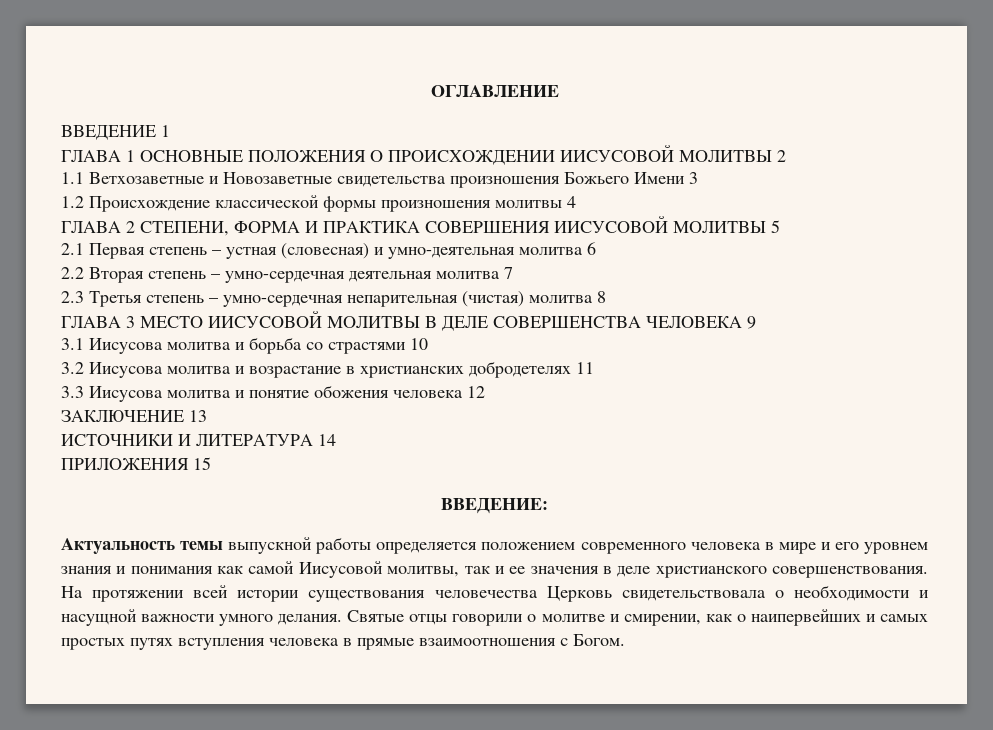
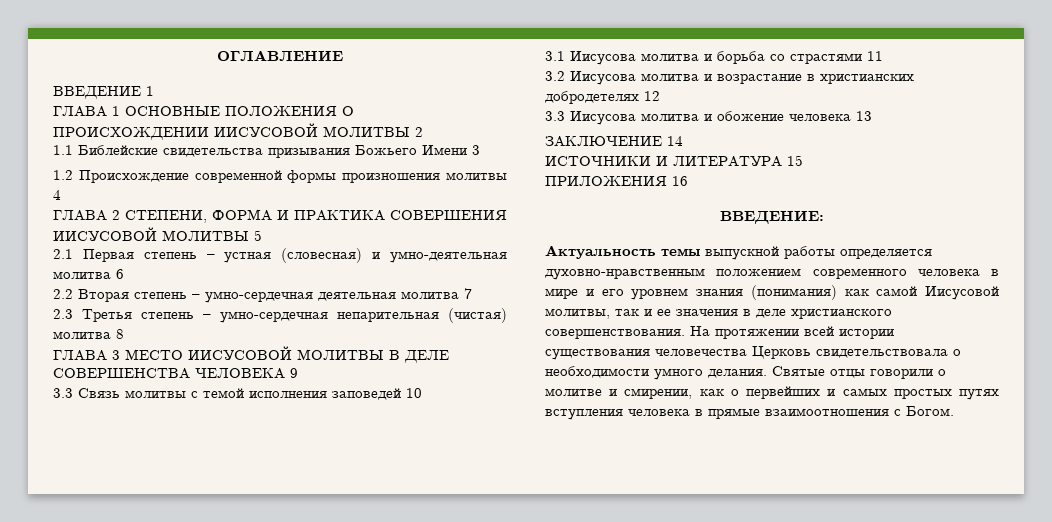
- 1.1 Ветхозаветные и Новозаветные свидетельства произношения Божьего Имени 3
+ 1.1 Библейские свидетельства призывания Божьего Имени 3
- 1.2 Происхождение классической формы произношения молитвы 4
+ 1.2 Происхождение современной формы произношения молитвы 4
+ 3.3 Связь молитвы с темой исполнения заповедей 10
- 3.1 Иисусова молитва и борьба со страстями 10
+ 3.1 Иисусова молитва и борьба со страстями 11
- 3.2 Иисусова молитва и возрастание в христианских добродетелях 11
+ 3.2 Иисусова молитва и возрастание в христианских добродетелях 12
- 3.3 Иисусова молитва и понятие обожения человека 12
+ 3.3 Иисусова молитва и обожение человека 13
- ЗАКЛЮЧЕНИЕ 13
+ ЗАКЛЮЧЕНИЕ 14
- ИСТОЧНИКИ И ЛИТЕРАТУРА 14
+ ИСТОЧНИКИ И ЛИТЕРАТУРА 15
- ПРИЛОЖЕНИЯ 15
+ ПРИЛОЖЕНИЯ 16
- Актуальность темы выпускной работы определяется положением современного человека в мире и его уровнем знания и понимания как самой Иисусовой молитвы, так и ее значения в деле христианского совершенствования.
+ Актуальность темы выпускной работы определяется духовно-нравственным положением современного человека в мире и его уровнем знания (понимания) как самой Иисусовой молитвы, так и ее значения в деле христианского совершенствования.
- На протяжении всей истории существования человечества Церковь свидетельствовала о необходимости и насущной важности умного делания.
+ На протяжении всей истории существования человечества Церковь свидетельствовала о необходимости умного делания.
- Святые отцы говорили о молитве и смирении, как о наипервейших и самых простых путях вступления человека в прямые взаимоотношения с Богом.
+ Святые отцы говорили о молитве и смирении, как о первейших и самых простых путях вступления человека в прямые взаимоотношения с Богом.

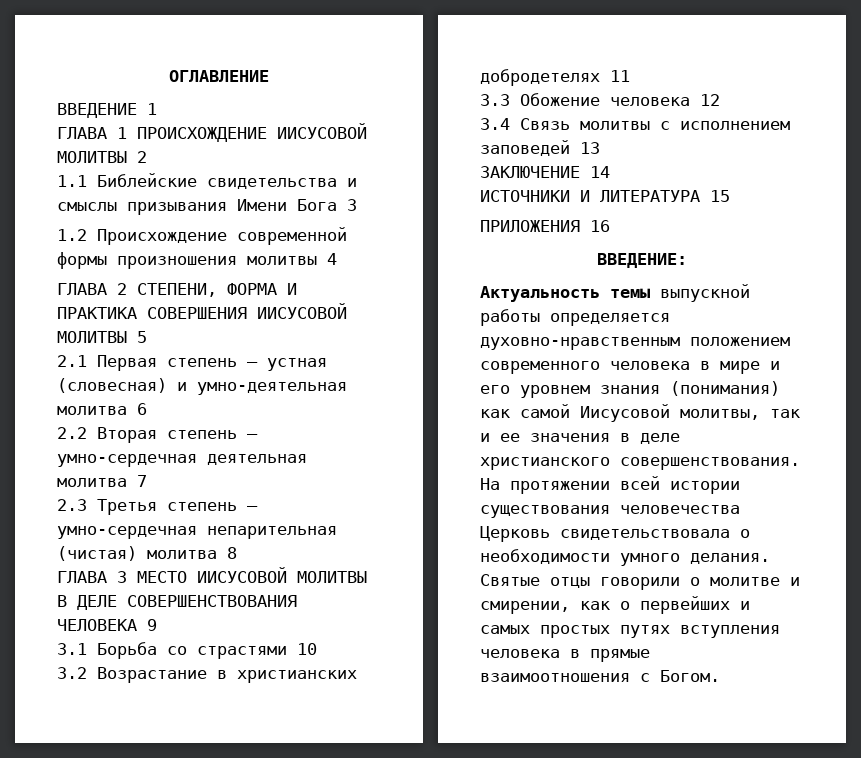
- ГЛАВА 1 ОСНОВНЫЕ ПОЛОЖЕНИЯ О ПРОИСХОЖДЕНИИ ИИСУСОВОЙ МОЛИТВЫ 2
+ ГЛАВА 1 ПРОИСХОЖДЕНИЕ ИИСУСОВОЙ МОЛИТВЫ 2
- 1.1 Библейские свидетельства призывания Божьего Имени 3
+ 1.1 Библейские свидетельства и смыслы призывания Имени Бога 3
- ГЛАВА 3 МЕСТО ИИСУСОВОЙ МОЛИТВЫ В ДЕЛЕ СОВЕРШЕНСТВА ЧЕЛОВЕКА 9
+ ГЛАВА 3 МЕСТО ИИСУСОВОЙ МОЛИТВЫ В ДЕЛЕ СОВЕРШЕНСТВОВАНИЯ ЧЕЛОВЕКА 9
- 3.3 Связь молитвы с темой исполнения заповедей 10
- 3.1 Иисусова молитва и борьба со страстями 11
- 3.2 Иисусова молитва и возрастание в христианских добродетелях 12
- 3.3 Иисусова молитва и обожение человека 13
+ 3.1 Борьба со страстями 10
+ 3.2 Возрастание в христианских добродетелях 11
+ 3.3 Обожение человека 12
+ 3.4 Связь молитвы с исполнением заповедей 13

